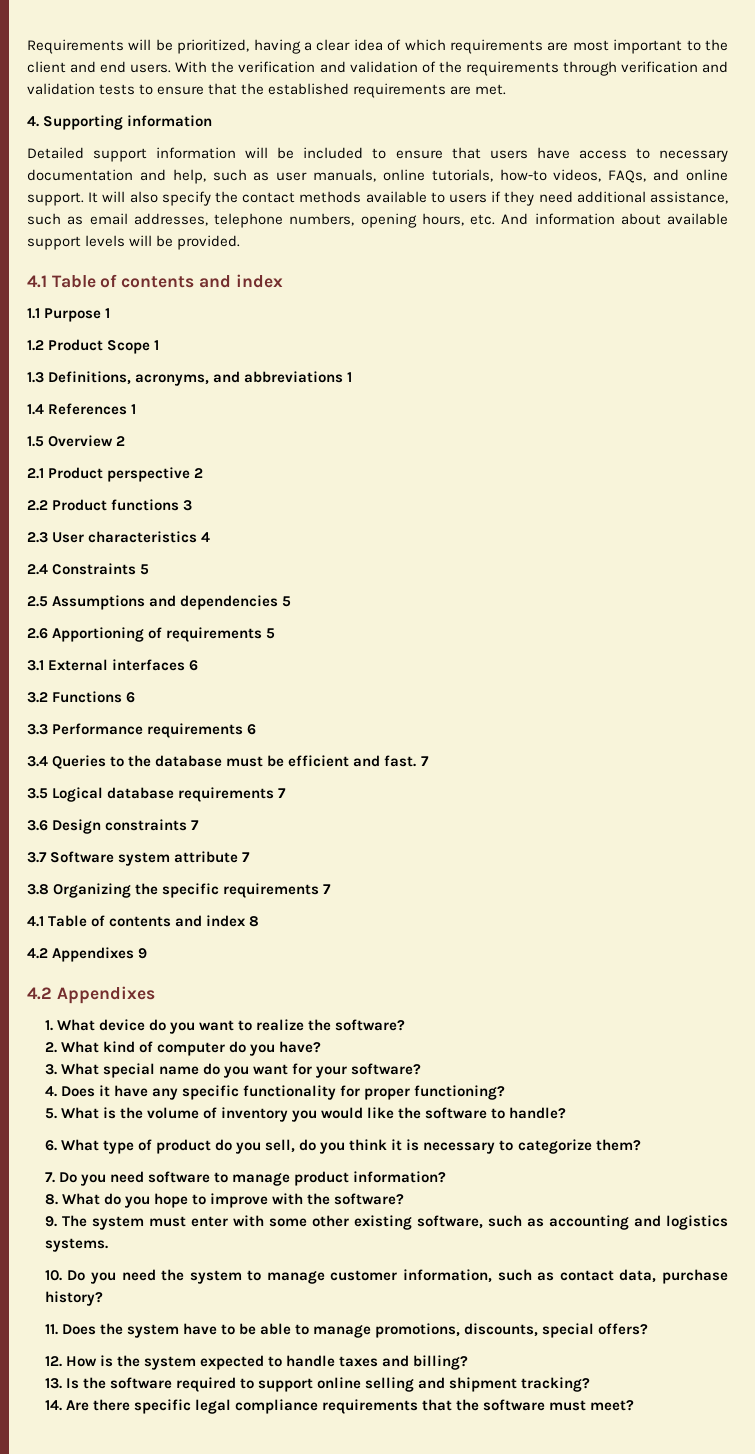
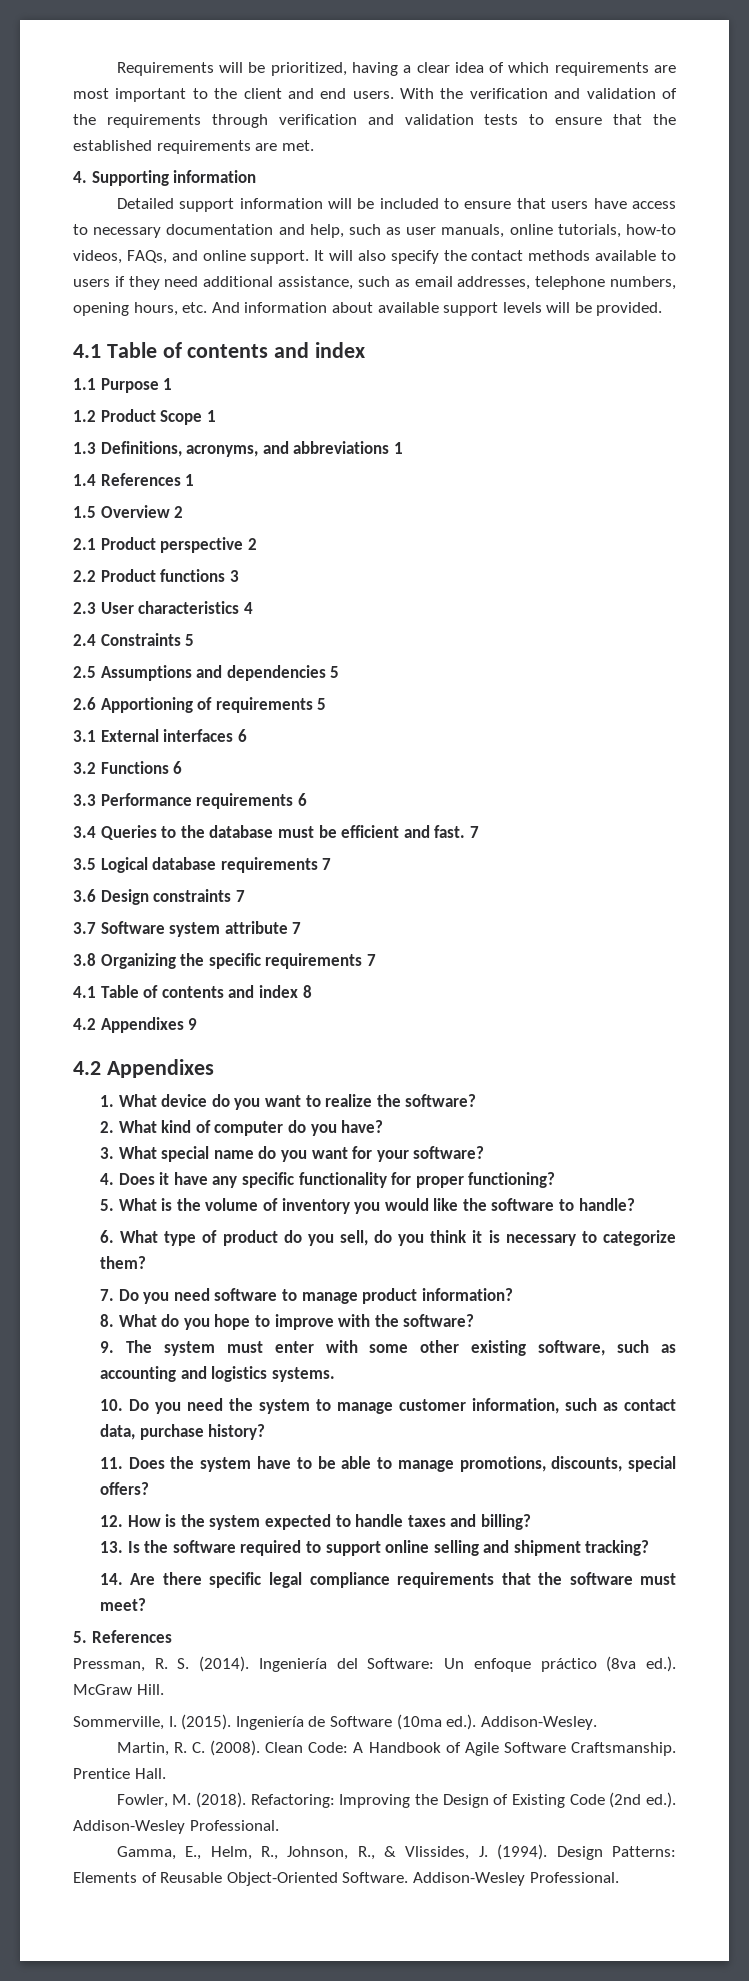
+ 5. References
+ Pressman, R. S. (2014). Ingeniería del Software: Un enfoque práctico (8va ed.). McGraw Hill.
+ Sommerville, I. (2015). Ingeniería de Software (10ma ed.). Addison-Wesley.
+ Martin, R. C. (2008). Clean Code: A Handbook of Agile Software Craftsmanship. Prentice Hall.
+ Fowler, M. (2018). Refactoring: Improving the Design of Existing Code (2nd ed.). Addison-Wesley Professional.
+ Gamma, E., Helm, R., Johnson, R., & Vlissides, J. (1994). Design Patterns: Elements of Reusable Object-Oriented Software. Addison-Wesley Professional.

